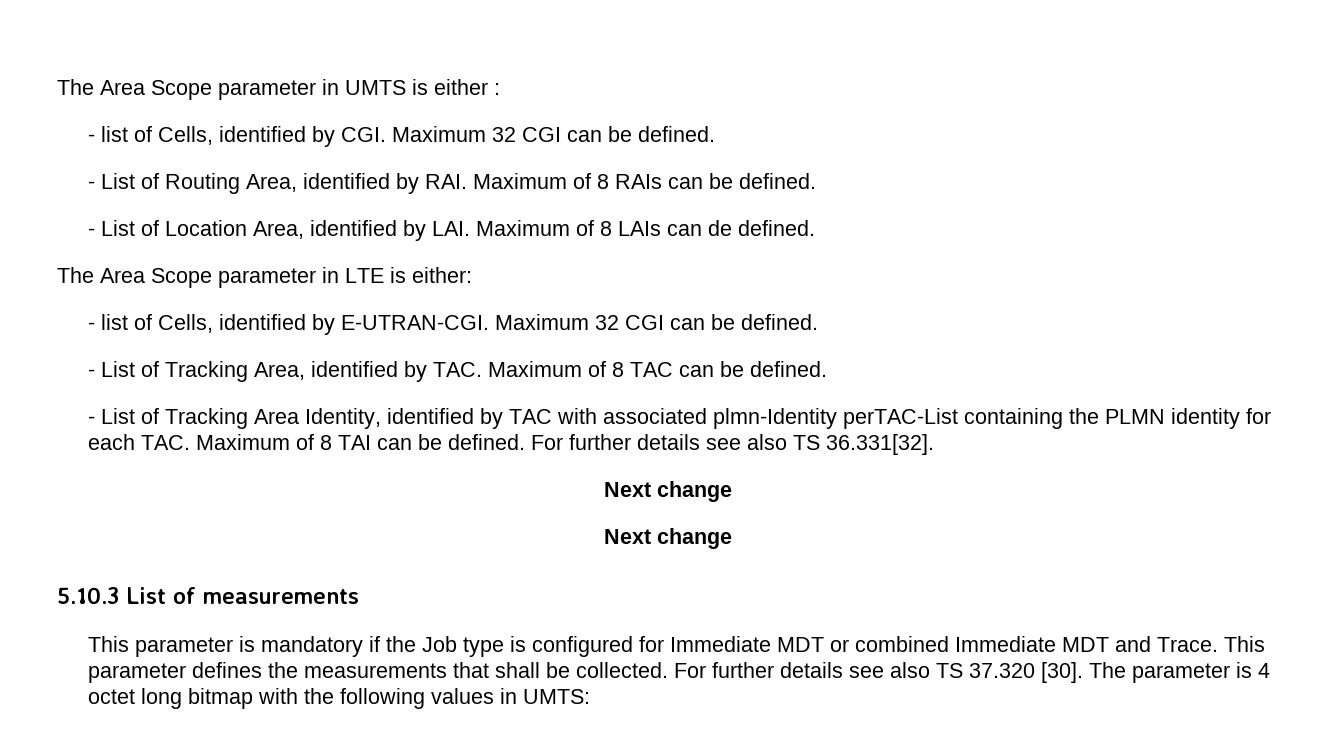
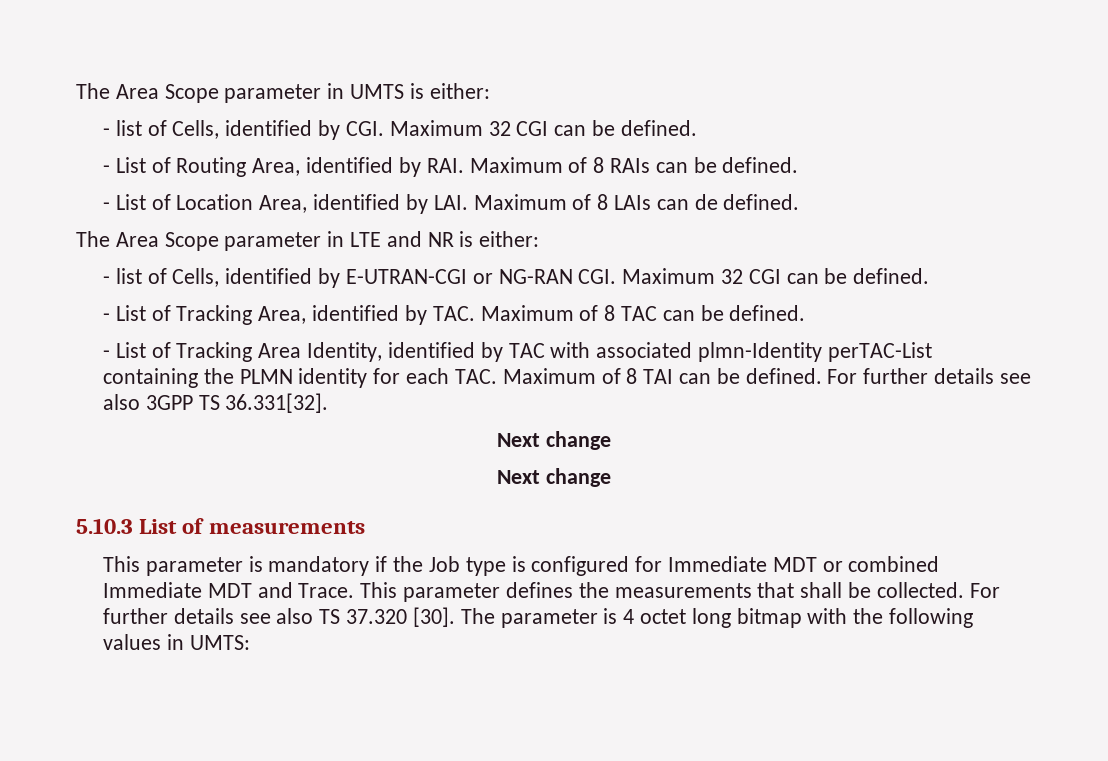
- The Area Scope parameter in UMTS is either :
+ The Area Scope parameter in UMTS is either:
- The Area Scope parameter in LTE is either:
- - list of Cells, identified by E-UTRAN-CGI. Maximum 32 CGI can be defined.
+ The Area Scope parameter in LTE and NR is either:
+ - list of Cells, identified by E-UTRAN-CGI or NG-RAN CGI. Maximum 32 CGI can be defined.
- For further details see also TS 36.331[32].
+ For further details see also 3GPP TS 36.331[32].

